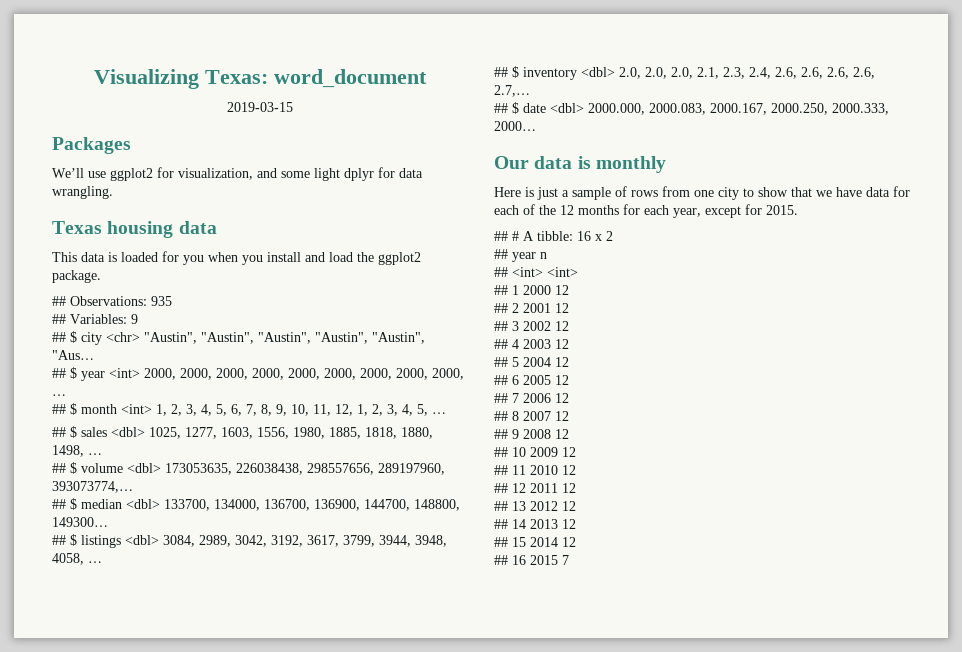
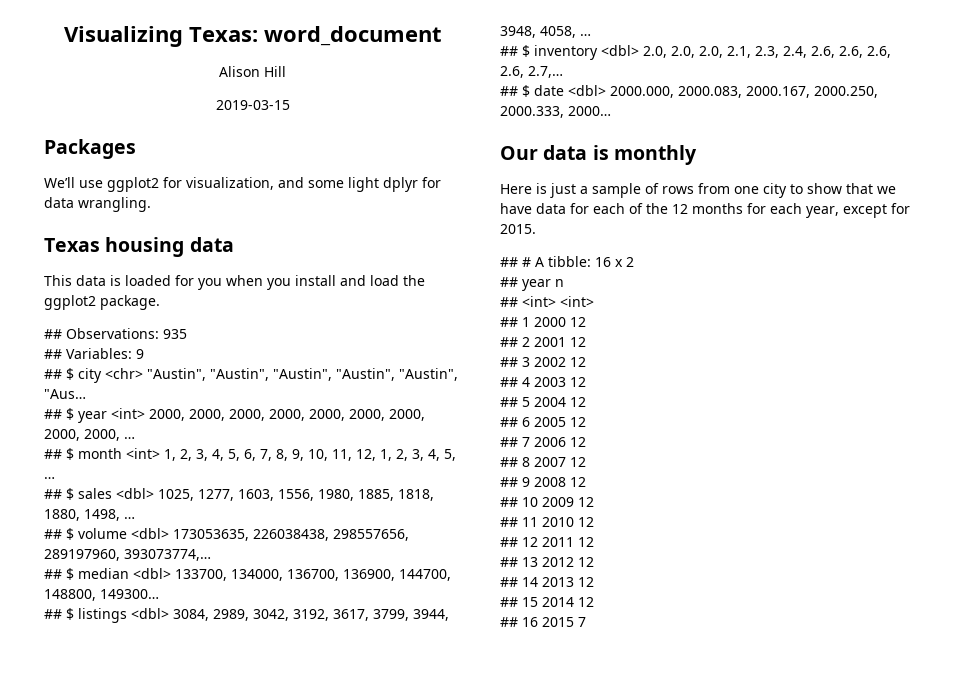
+ Alison Hill

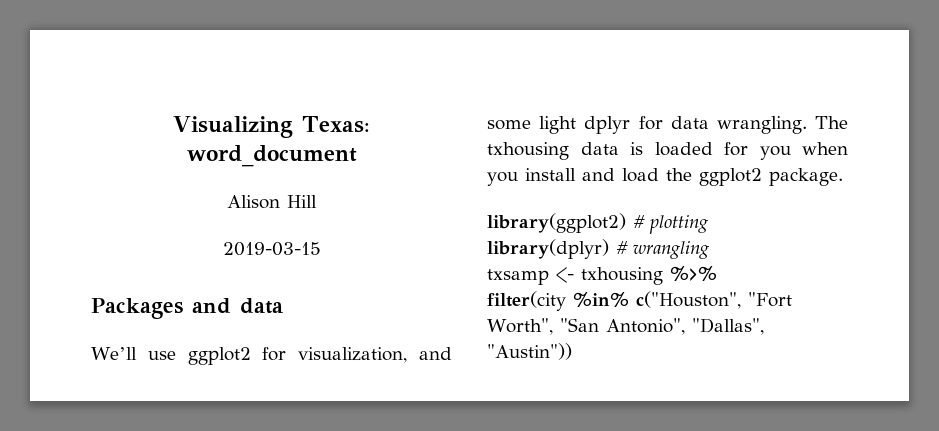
- Packages
+ Packages and data
- We’ll use ggplot2 for visualization, and some light dplyr for data wrangling.
- Texas housing data
- This data is loaded for you when you install and load the ggplot2 package.
+ We’ll use ggplot2 for visualization, and some light dplyr for data wrangling. The txhousing data is loaded for you when you install and load the ggplot2 package.
- ## Observations: 935
- ## Variables: 9
- ## $ city <chr> "Austin", "Austin", "Austin", "Austin", "Austin", "Aus…
- ## $ year <int> 2000, 2000, 2000, 2000, 2000, 2000, 2000, 2000, 2000, …
- ## $ month <int> 1, 2, 3, 4, 5, 6, 7, 8, 9, 10, 11, 12, 1, 2, 3, 4, 5, …
- ## $ sales <dbl> 1025, 1277, 1603, 1556, 1980, 1885, 1818, 1880, 1498, …
- ## $ volume <dbl> 173053635, 226038438, 298557656, 289197960, 393073774,…
- ## $ median <dbl> 133700, 134000, 136700, 136900, 144700, 148800, 149300…
- ## $ listings <dbl> 3084, 2989, 3042, 3192, 3617, 3799, 3944, 3948, 4058, …
- ## $ inventory <dbl> 2.0, 2.0, 2.0, 2.1, 2.3, 2.4, 2.6, 2.6, 2.6, 2.6, 2.7,…
- ## $ date <dbl> 2000.000, 2000.083, 2000.167, 2000.250, 2000.333, 2000…
- Our data is monthly
- Here is just a sample of rows from one city to show that we have data for each of the 12 months for each year, except for 2015.
- ## # A tibble: 16 x 2
- ## year n
- ## <int> <int>
- ## 1 2000 12
- ## 2 2001 12
- ## 3 2002 12
- ## 4 2003 12
- ## 5 2004 12
- ## 6 2005 12
- ## 7 2006 12
- ## 8 2007 12
- ## 9 2008 12
- ## 10 2009 12
- ## 11 2010 12
- ## 12 2011 12
- ## 13 2012 12
- ## 14 2013 12
- ## 15 2014 12
- ## 16 2015 7
+ library(ggplot2) # plotting
+ library(dplyr) # wrangling
+ txsamp <- txhousing %>%
+ filter(city %in% c("Houston", "Fort Worth", "San Antonio", "Dallas", "Austin"))

